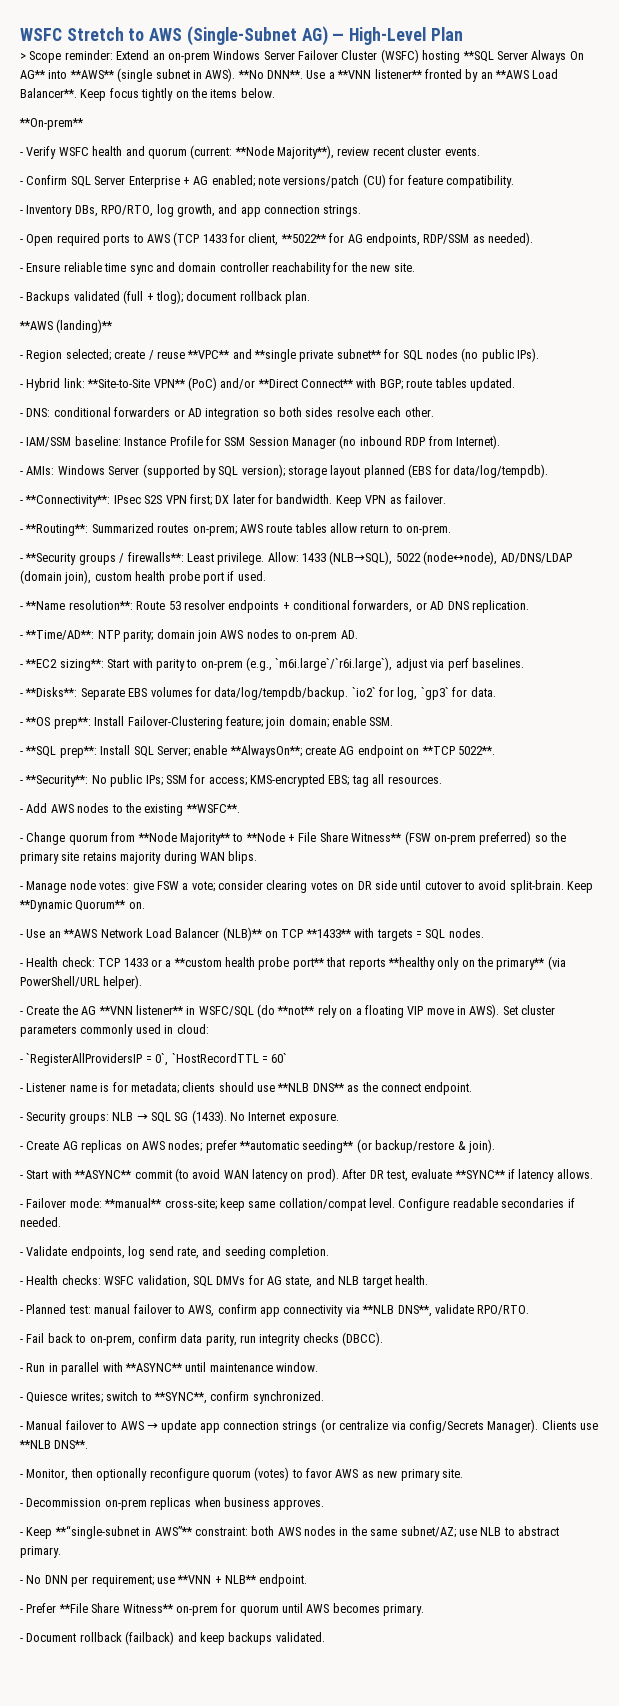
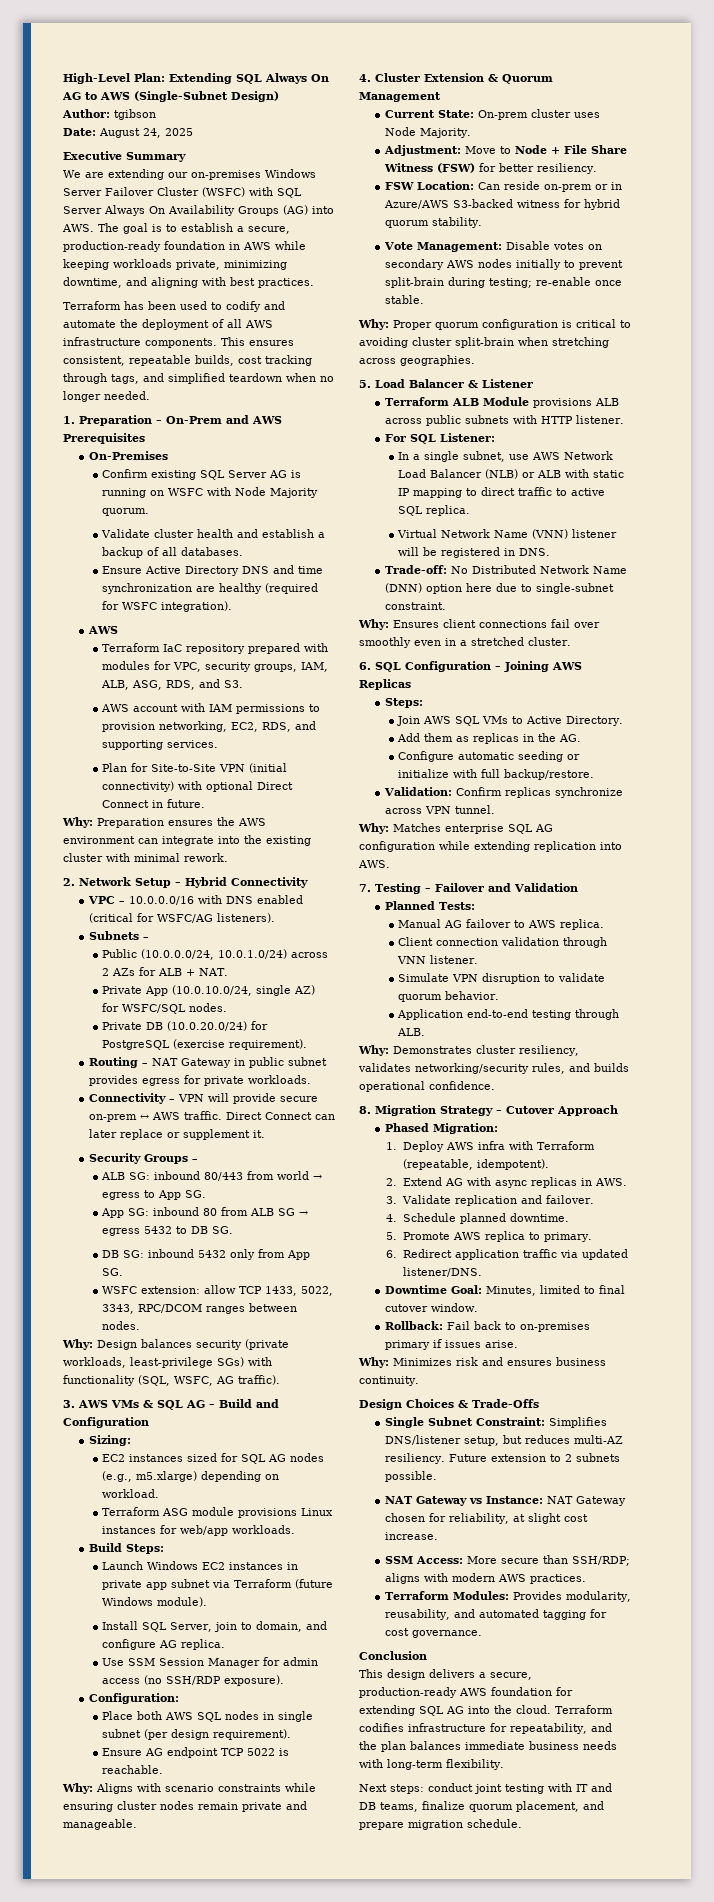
- WSFC Stretch to AWS (Single-Subnet AG) — High-Level Plan
- > Scope reminder: Extend an on‑prem Windows Server Failover Cluster (WSFC) hosting **SQL Server Always On AG** into **AWS** (single subnet in AWS). **No DNN**. Use a **VNN listener** fronted by an **AWS Load Balancer**. Keep focus tightly on the items below.
- **On‑prem**
- - Verify WSFC health and quorum (current: **Node Majority**), review recent cluster events.
- - Confirm SQL Server Enterprise + AG enabled; note versions/patch (CU) for feature compatibility.
- - Inventory DBs, RPO/RTO, log growth, and app connection strings.
- - Open required ports to AWS (TCP 1433 for client, **5022** for AG endpoints, RDP/SSM as needed).
- - Ensure reliable time sync and domain controller reachability for the new site.
- - Backups validated (full + tlog); document rollback plan.
- **AWS (landing)**
- - Region selected; create / reuse **VPC** and **single private subnet** for SQL nodes (no public IPs).
- - Hybrid link: **Site‑to‑Site VPN** (PoC) and/or **Direct Connect** with BGP; route tables updated.
- - DNS: conditional forwarders or AD integration so both sides resolve each other.
- - IAM/SSM baseline: Instance Profile for SSM Session Manager (no inbound RDP from Internet).
- - AMIs: Windows Server (supported by SQL version); storage layout planned (EBS for data/log/tempdb).
- - **Connectivity**: IPsec S2S VPN first; DX later for bandwidth. Keep VPN as failover.
- - **Routing**: Summarized routes on‑prem; AWS route tables allow return to on‑prem.
- - **Security groups / firewalls**: Least privilege. Allow: 1433 (NLB→SQL), 5022 (node↔node), AD/DNS/LDAP (domain join), custom health probe port if used.
- - **Name resolution**: Route 53 resolver endpoints + conditional forwarders, or AD DNS replication.
- - **Time/AD**: NTP parity; domain join AWS nodes to on‑prem AD.
- - **EC2 sizing**: Start with parity to on‑prem (e.g., `m6i.large`/`r6i.large`), adjust via perf baselines.
- - **Disks**: Separate EBS volumes for data/log/tempdb/backup. `io2` for log, `gp3` for data.
- - **OS prep**: Install Failover‑Clustering feature; join domain; enable SSM.
- - **SQL prep**: Install SQL Server; enable **AlwaysOn**; create AG endpoint on **TCP 5022**.
- - **Security**: No public IPs; SSM for access; KMS‑encrypted EBS; tag all resources.
- - Add AWS nodes to the existing **WSFC**.
- - Change quorum from **Node Majority** to **Node + File Share Witness** (FSW on‑prem preferred) so the primary site retains majority during WAN blips.
- - Manage node votes: give FSW a vote; consider clearing votes on DR side until cutover to avoid split‑brain. Keep **Dynamic Quorum** on.
- - Use an **AWS Network Load Balancer (NLB)** on TCP **1433** with targets = SQL nodes.
- - Health check: TCP 1433 or a **custom health probe port** that reports **healthy only on the primary** (via PowerShell/URL helper).
- - Create the AG **VNN listener** in WSFC/SQL (do **not** rely on a floating VIP move in AWS). Set cluster parameters commonly used in cloud:
- - `RegisterAllProvidersIP = 0`, `HostRecordTTL = 60`
- - Listener name is for metadata; clients should use **NLB DNS** as the connect endpoint.
- - Security groups: NLB → SQL SG (1433). No Internet exposure.
- - Create AG replicas on AWS nodes; prefer **automatic seeding** (or backup/restore & join).
- - Start with **ASYNC** commit (to avoid WAN latency on prod). After DR test, evaluate **SYNC** if latency allows.
- - Failover mode: **manual** cross‑site; keep same collation/compat level. Configure readable secondaries if needed.
- - Validate endpoints, log send rate, and seeding completion.
- - Health checks: WSFC validation, SQL DMVs for AG state, and NLB target health.
- - Planned test: manual failover to AWS, confirm app connectivity via **NLB DNS**, validate RPO/RTO.
- - Fail back to on‑prem, confirm data parity, run integrity checks (DBCC).
- - Run in parallel with **ASYNC** until maintenance window.
- - Quiesce writes; switch to **SYNC**, confirm synchronized.
- - Manual failover to AWS → update app connection strings (or centralize via config/Secrets Manager). Clients use **NLB DNS**.
- - Monitor, then optionally reconfigure quorum (votes) to favor AWS as new primary site.
- - Decommission on‑prem replicas when business approves.
- - Keep **“single‑subnet in AWS”** constraint: both AWS nodes in the same subnet/AZ; use NLB to abstract primary.
- - No DNN per requirement; use **VNN + NLB** endpoint.
- - Prefer **File Share Witness** on‑prem for quorum until AWS becomes primary.
- - Document rollback (failback) and keep backups validated.
+ High-Level Plan: Extending SQL Always On AG to AWS (Single-Subnet Design)
+ Author: tgibson
+ Date: August 24, 2025
+ Executive Summary
+ We are extending our on-premises Windows Server Failover Cluster (WSFC) with SQL Server Always On Availability Groups (AG) into AWS. The goal is to establish a secure, production-ready foundation in AWS while keeping workloads private, minimizing downtime, and aligning with best practices.
+ Terraform has been used to codify and automate the deployment of all AWS infrastructure components. This ensures consistent, repeatable builds, cost tracking through tags, and simplified teardown when no longer needed.
+ 1. Preparation – On-Prem and AWS Prerequisites
+ On-Premises
+ Confirm existing SQL Server AG is running on WSFC with Node Majority quorum.
+ Validate cluster health and establish a backup of all databases.
+ Ensure Active Directory DNS and time synchronization are healthy (required for WSFC integration).
+ AWS
+ Terraform IaC repository prepared with modules for VPC, security groups, IAM, ALB, ASG, RDS, and S3.
+ AWS account with IAM permissions to provision networking, EC2, RDS, and supporting services.
+ Plan for Site-to-Site VPN (initial connectivity) with optional Direct Connect in future.
+ Why: Preparation ensures the AWS environment can integrate into the existing cluster with minimal rework.
+ 2. Network Setup – Hybrid Connectivity
+ VPC – 10.0.0.0/16 with DNS enabled (critical for WSFC/AG listeners).
+ Subnets –
+ Public (10.0.0.0/24, 10.0.1.0/24) across 2 AZs for ALB + NAT.
+ Private App (10.0.10.0/24, single AZ) for WSFC/SQL nodes.
+ Private DB (10.0.20.0/24) for PostgreSQL (exercise requirement).
+ Routing – NAT Gateway in public subnet provides egress for private workloads.
+ Connectivity – VPN will provide secure on-prem ↔ AWS traffic. Direct Connect can later replace or supplement it.
+ Security Groups –
+ ALB SG: inbound 80/443 from world → egress to App SG.
+ App SG: inbound 80 from ALB SG → egress 5432 to DB SG.
+ DB SG: inbound 5432 only from App SG.
+ WSFC extension: allow TCP 1433, 5022, 3343, RPC/DCOM ranges between nodes.
+ Why: Design balances security (private workloads, least-privilege SGs) with functionality (SQL, WSFC, AG traffic).
+ 3. AWS VMs & SQL AG – Build and Configuration
+ Sizing:
+ EC2 instances sized for SQL AG nodes (e.g., m5.xlarge) depending on workload.
+ Terraform ASG module provisions Linux instances for web/app workloads.
+ Build Steps:
+ Launch Windows EC2 instances in private app subnet via Terraform (future Windows module).
+ Install SQL Server, join to domain, and configure AG replica.
+ Use SSM Session Manager for admin access (no SSH/RDP exposure).
+ Configuration:
+ Place both AWS SQL nodes in single subnet (per design requirement).
+ Ensure AG endpoint TCP 5022 is reachable.
+ Why: Aligns with scenario constraints while ensuring cluster nodes remain private and manageable.
+ 4. Cluster Extension & Quorum Management
+ Current State: On-prem cluster uses Node Majority.
+ Adjustment: Move to Node + File Share Witness (FSW) for better resiliency.
+ FSW Location: Can reside on-prem or in Azure/AWS S3-backed witness for hybrid quorum stability.
+ Vote Management: Disable votes on secondary AWS nodes initially to prevent split-brain during testing; re-enable once stable.
+ Why: Proper quorum configuration is critical to avoiding cluster split-brain when stretching across geographies.
+ 5. Load Balancer & Listener
+ Terraform ALB Module provisions ALB across public subnets with HTTP listener.
+ For SQL Listener:
+ In a single subnet, use AWS Network Load Balancer (NLB) or ALB with static IP mapping to direct traffic to active SQL replica.
+ Virtual Network Name (VNN) listener will be registered in DNS.
+ Trade-off: No Distributed Network Name (DNN) option here due to single-subnet constraint.
+ Why: Ensures client connections fail over smoothly even in a stretched cluster.
+ 6. SQL Configuration – Joining AWS Replicas
+ Steps:
+ Join AWS SQL VMs to Active Directory.
+ Add them as replicas in the AG.
+ Configure automatic seeding or initialize with full backup/restore.
+ Validation: Confirm replicas synchronize across VPN tunnel.
+ Why: Matches enterprise SQL AG configuration while extending replication into AWS.
+ 7. Testing – Failover and Validation
+ Planned Tests:
+ Manual AG failover to AWS replica.
+ Client connection validation through VNN listener.
+ Simulate VPN disruption to validate quorum behavior.
+ Application end-to-end testing through ALB.
+ Why: Demonstrates cluster resiliency, validates networking/security rules, and builds operational confidence.
+ 8. Migration Strategy – Cutover Approach
+ Phased Migration:
+ 1. Deploy AWS infra with Terraform (repeatable, idempotent).
+ 2. Extend AG with async replicas in AWS.
+ 3. Validate replication and failover.
+ 4. Schedule planned downtime.
+ 5. Promote AWS replica to primary.
+ 6. Redirect application traffic via updated listener/DNS.
+ Downtime Goal: Minutes, limited to final cutover window.
+ Rollback: Fail back to on-premises primary if issues arise.
+ Why: Minimizes risk and ensures business continuity.
+ Design Choices & Trade-Offs
+ Single Subnet Constraint: Simplifies DNS/listener setup, but reduces multi-AZ resiliency. Future extension to 2 subnets possible.
+ NAT Gateway vs Instance: NAT Gateway chosen for reliability, at slight cost increase.
+ SSM Access: More secure than SSH/RDP; aligns with modern AWS practices.
+ Terraform Modules: Provides modularity, reusability, and automated tagging for cost governance.
+ Conclusion
+ This design delivers a secure, production-ready AWS foundation for extending SQL AG into the cloud. Terraform codifies infrastructure for repeatability, and the plan balances immediate business needs with long-term flexibility.
+ Next steps: conduct joint testing with IT and DB teams, finalize quorum placement, and prepare migration schedule.

